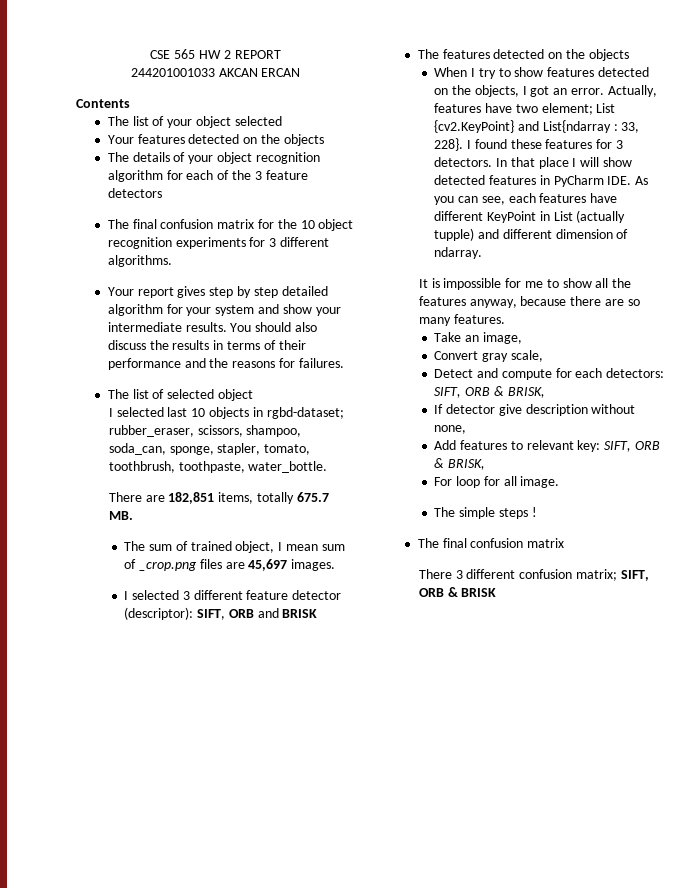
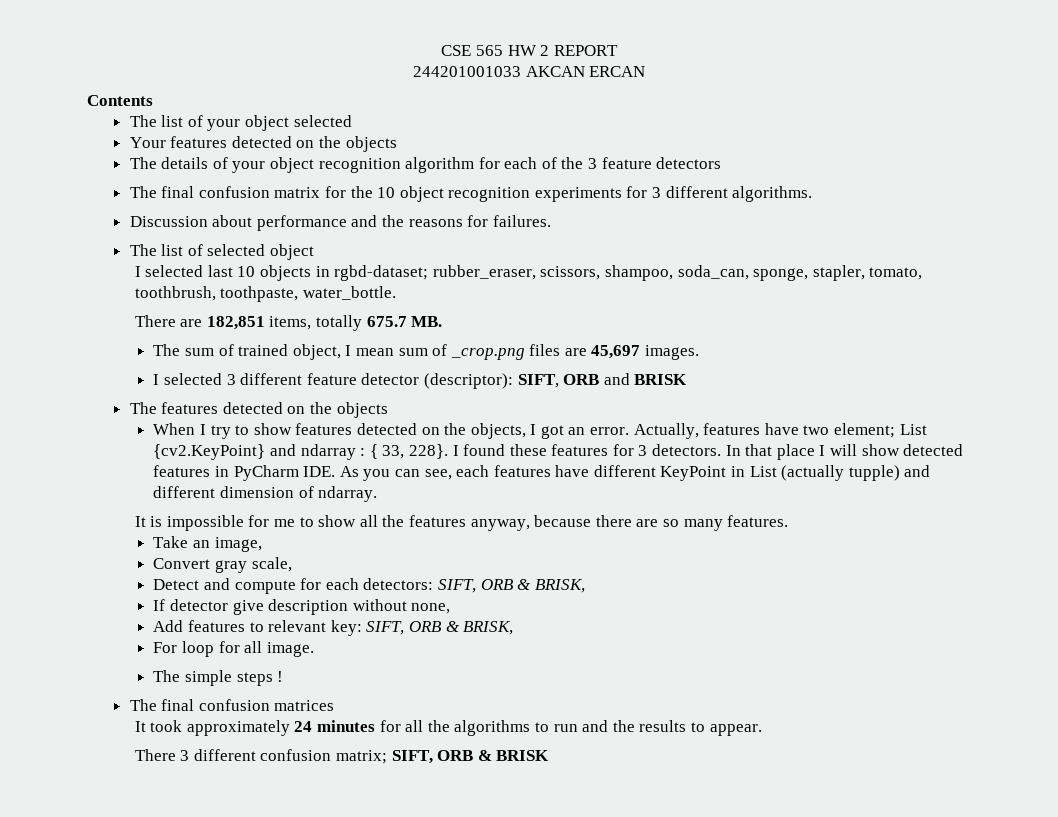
- Your report gives step by step detailed algorithm for your system and show your intermediate results. You should also discuss the results in terms of their performance and the reasons for failures.
+ Discussion about performance and the reasons for failures.
- Actually, features have two element; List {cv2.KeyPoint} and List{ndarray : 33, 228}.
+ Actually, features have two element; List {cv2.KeyPoint} and ndarray : { 33, 228}.
  The simple steps !
- The final confusion matrix
+ The final confusion matrices
+ It took approximately 24 minutes for all the algorithms to run and the results to appear.

